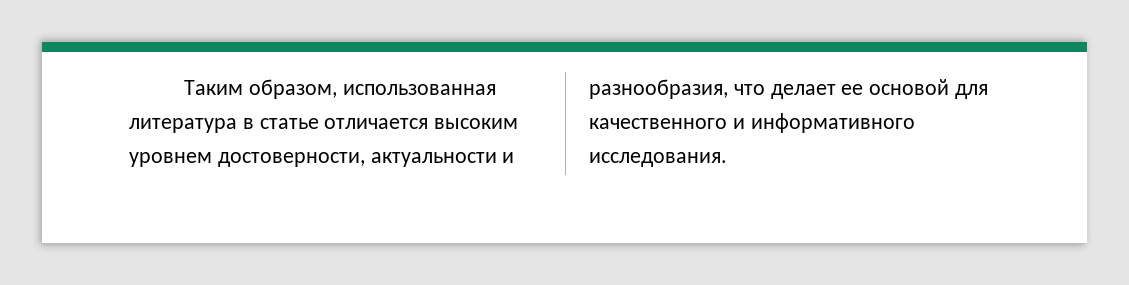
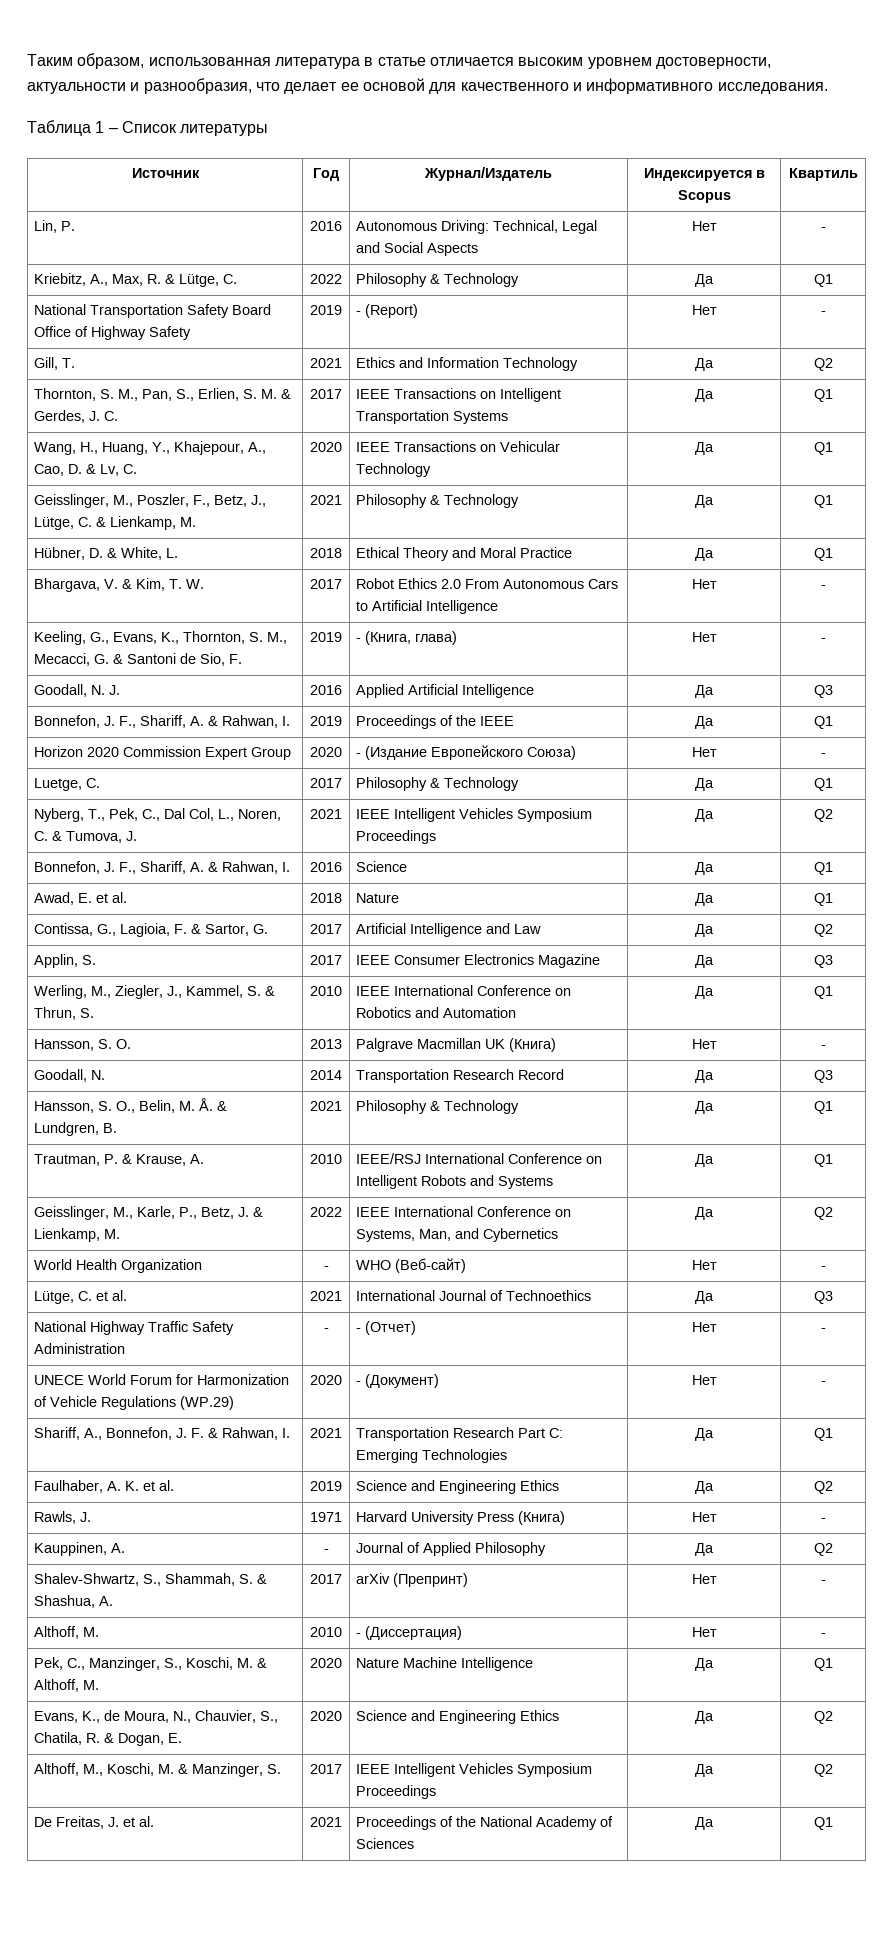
+ Таблица 1 – Список литературы
+ Источник | Год | Журнал/Издатель | Индексируется в Scopus | Квартиль
+ Lin, P. | 2016 | Autonomous Driving: Technical, Legal and Social Aspects | Нет | -
+ Kriebitz, A., Max, R. & Lütge, C. | 2022 | Philosophy & Technology | Да | Q1
+ National Transportation Safety Board Office of Highway Safety | 2019 | - (Report) | Нет | -
+ Gill, T. | 2021 | Ethics and Information Technology | Да | Q2
+ Thornton, S. M., Pan, S., Erlien, S. M. & Gerdes, J. C. | 2017 | IEEE Transactions on Intelligent Transportation Systems | Да | Q1
+ Wang, H., Huang, Y., Khajepour, A., Cao, D. & Lv, C. | 2020 | IEEE Transactions on Vehicular Technology | Да | Q1
+ Geisslinger, M., Poszler, F., Betz, J., Lütge, C. & Lienkamp, M. | 2021 | Philosophy & Technology | Да | Q1
+ Hübner, D. & White, L. | 2018 | Ethical Theory and Moral Practice | Да | Q1
+ Bhargava, V. & Kim, T. W. | 2017 | Robot Ethics 2.0 From Autonomous Cars to Artificial Intelligence | Нет | -
+ Keeling, G., Evans, K., Thornton, S. M., Mecacci, G. & Santoni de Sio, F. | 2019 | - (Книга, глава) | Нет | -
+ Goodall, N. J. | 2016 | Applied Artificial Intelligence | Да | Q3
+ Bonnefon, J. F., Shariff, A. & Rahwan, I. | 2019 | Proceedings of the IEEE | Да | Q1
+ Horizon 2020 Commission Expert Group | 2020 | - (Издание Европейского Союза) | Нет | -
+ Luetge, C. | 2017 | Philosophy & Technology | Да | Q1
+ Nyberg, T., Pek, C., Dal Col, L., Noren, C. & Tumova, J. | 2021 | IEEE Intelligent Vehicles Symposium Proceedings | Да | Q2
+ Bonnefon, J. F., Shariff, A. & Rahwan, I. | 2016 | Science | Да | Q1
+ Awad, E. et al. | 2018 | Nature | Да | Q1
+ Contissa, G., Lagioia, F. & Sartor, G. | 2017 | Artificial Intelligence and Law | Да | Q2
+ Applin, S. | 2017 | IEEE Consumer Electronics Magazine | Да | Q3
+ Werling, M., Ziegler, J., Kammel, S. & Thrun, S. | 2010 | IEEE International Conference on Robotics and Automation | Да | Q1
+ Hansson, S. O. | 2013 | Palgrave Macmillan UK (Книга) | Нет | -
+ Goodall, N. | 2014 | Transportation Research Record | Да | Q3
+ Hansson, S. O., Belin, M. Å. & Lundgren, B. | 2021 | Philosophy & Technology | Да | Q1
+ Trautman, P. & Krause, A. | 2010 | IEEE/RSJ International Conference on Intelligent Robots and Systems | Да | Q1
+ Geisslinger, M., Karle, P., Betz, J. & Lienkamp, M. | 2022 | IEEE International Conference on Systems, Man, and Cybernetics | Да | Q2
+ World Health Organization | - | WHO (Веб-сайт) | Нет | -
+ Lütge, C. et al. | 2021 | International Journal of Technoethics | Да | Q3
+ National Highway Traffic Safety Administration | - | - (Отчет) | Нет | -
+ UNECE World Forum for Harmonization of Vehicle Regulations (WP.29) | 2020 | - (Документ) | Нет | -
+ Shariff, A., Bonnefon, J. F. & Rahwan, I. | 2021 | Transportation Research Part C: Emerging Technologies | Да | Q1
+ Faulhaber, A. K. et al. | 2019 | Science and Engineering Ethics | Да | Q2
+ Rawls, J. | 1971 | Harvard University Press (Книга) | Нет | -
+ Kauppinen, A. | - | Journal of Applied Philosophy | Да | Q2
+ Shalev-Shwartz, S., Shammah, S. & Shashua, A. | 2017 | arXiv (Препринт) | Нет | -
+ Althoff, M. | 2010 | - (Диссертация) | Нет | -
+ Pek, C., Manzinger, S., Koschi, M. & Althoff, M. | 2020 | Nature Machine Intelligence | Да | Q1
+ Evans, K., de Moura, N., Chauvier, S., Chatila, R. & Dogan, E. | 2020 | Science and Engineering Ethics | Да | Q2
+ Althoff, M., Koschi, M. & Manzinger, S. | 2017 | IEEE Intelligent Vehicles Symposium Proceedings | Да | Q2
+ De Freitas, J. et al. | 2021 | Proceedings of the National Academy of Sciences | Да | Q1

